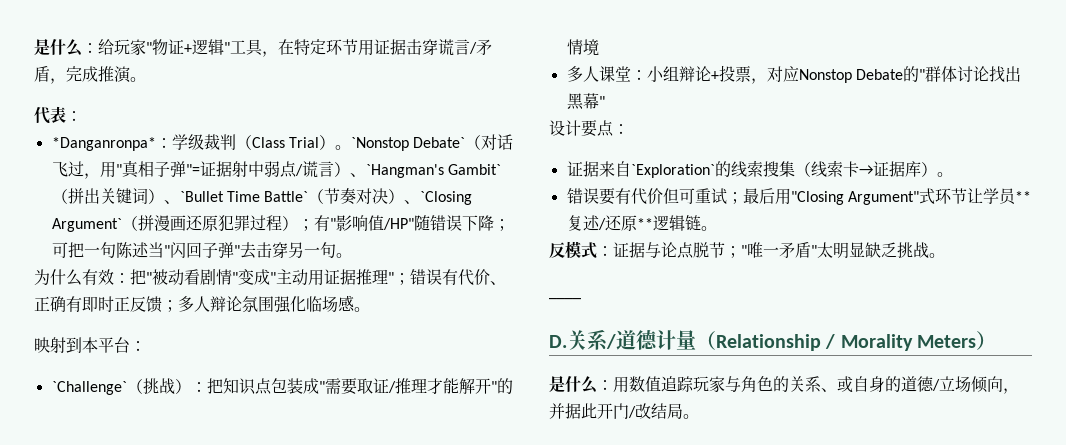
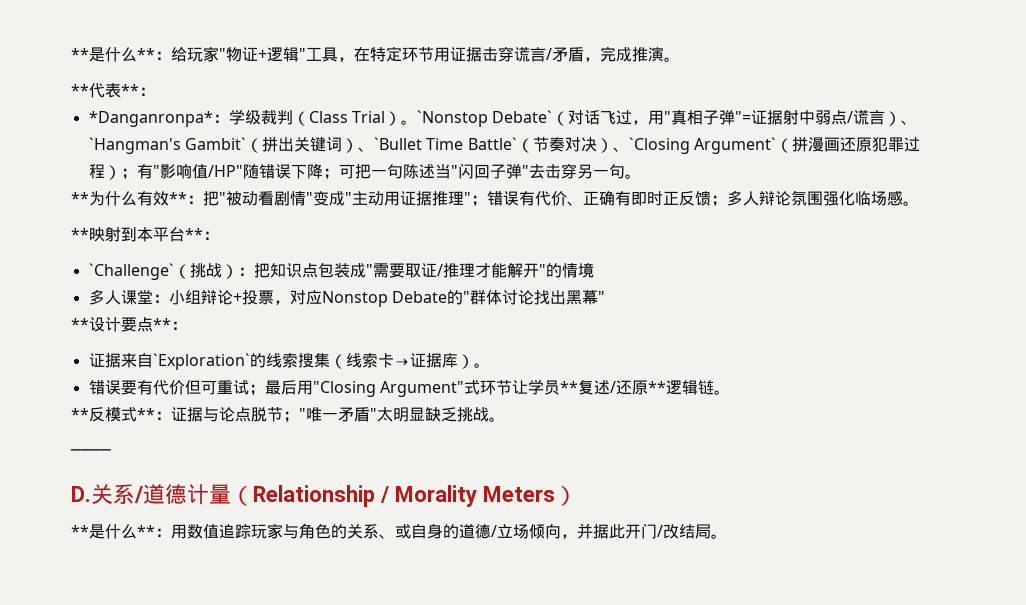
- 是什么：给玩家"物证+逻辑"工具，在特定环节用证据击穿谎言/矛盾，完成推演。
+ **是什么**：给玩家"物证+逻辑"工具，在特定环节用证据击穿谎言/矛盾，完成推演。
- 代表：
+ **代表**：
- 为什么有效：把"被动看剧情"变成"主动用证据推理"；错误有代价、正确有即时正反馈；多人辩论氛围强化临场感。
+ **为什么有效**：把"被动看剧情"变成"主动用证据推理"；错误有代价、正确有即时正反馈；多人辩论氛围强化临场感。
- 映射到本平台：
+ **映射到本平台**：
- 设计要点：
+ **设计要点**：
- 反模式：证据与论点脱节；"唯一矛盾"太明显缺乏挑战。
+ **反模式**：证据与论点脱节；"唯一矛盾"太明显缺乏挑战。
- ____
+ ────
- 是什么：用数值追踪玩家与角色的关系、或自身的道德/立场倾向，并据此开门/改结局。
+ **是什么**：用数值追踪玩家与角色的关系、或自身的道德/立场倾向，并据此开门/改结局。

